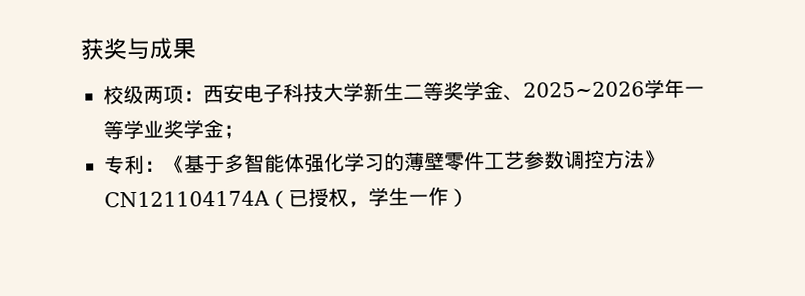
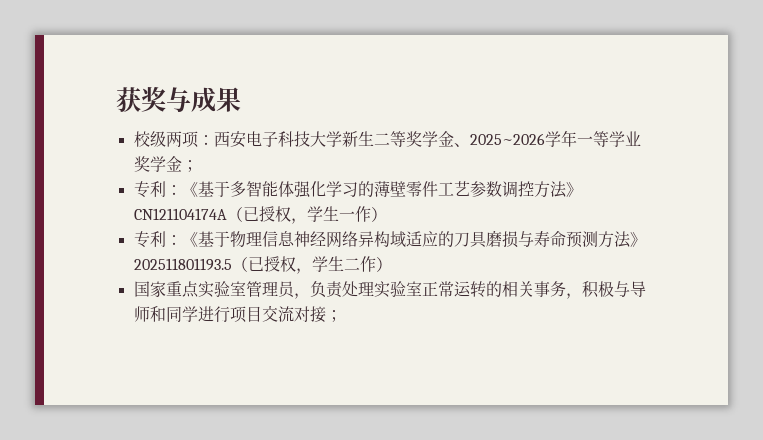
+ 专利：《基于物理信息神经网络异构域适应的刀具磨损与寿命预测方法》202511801193.5（已授权，学生二作）
+ 国家重点实验室管理员，负责处理实验室正常运转的相关事务，积极与导师和同学进行项目交流对接；

